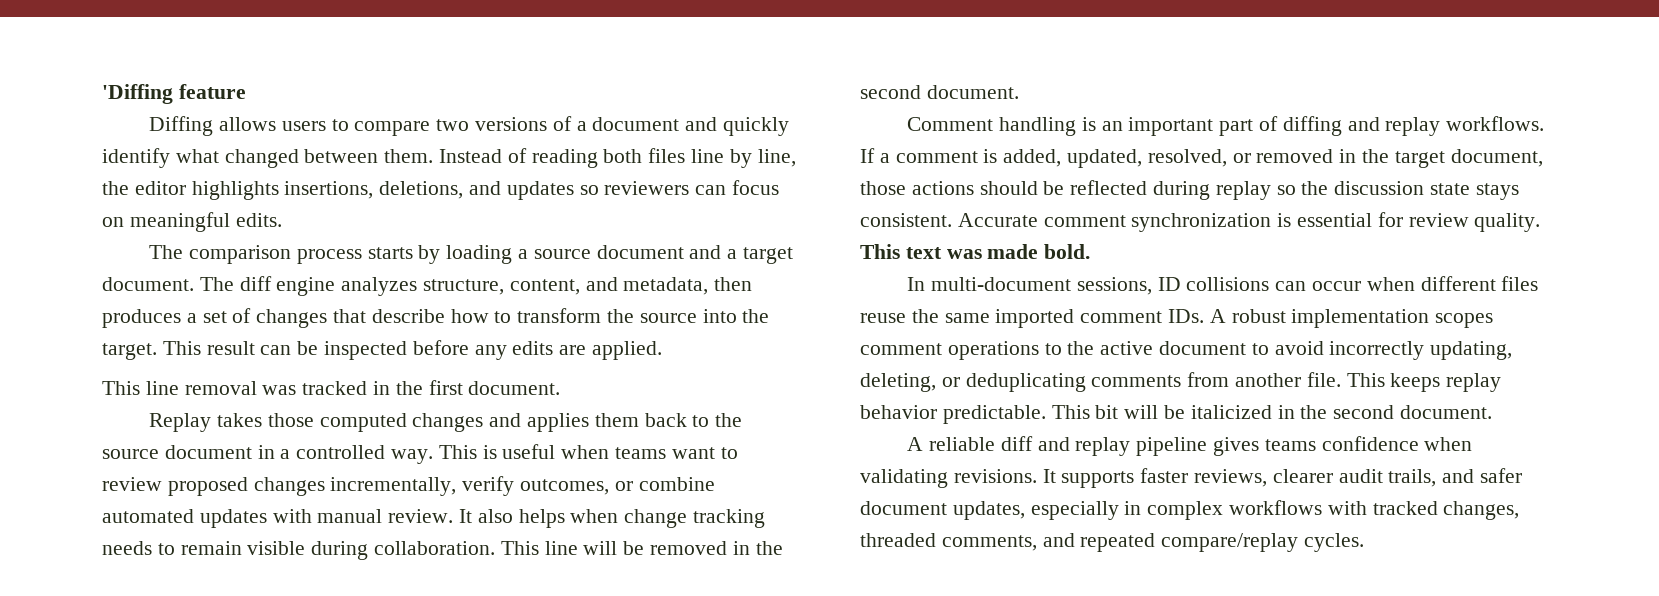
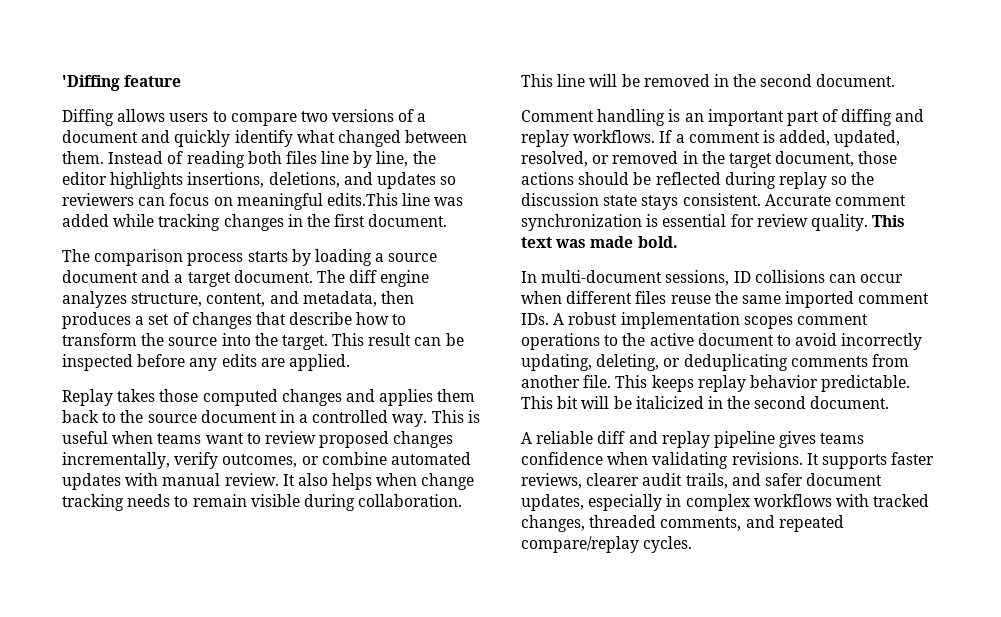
- Instead of reading both files line by line, the editor highlights insertions, deletions, and updates so reviewers can focus on meaningful edits.
+ Instead of reading both files line by line, the editor highlights insertions, deletions, and updates so reviewers can focus on meaningful edits.This line was added while tracking changes in the first document.
- This line removal was tracked in the first document.

